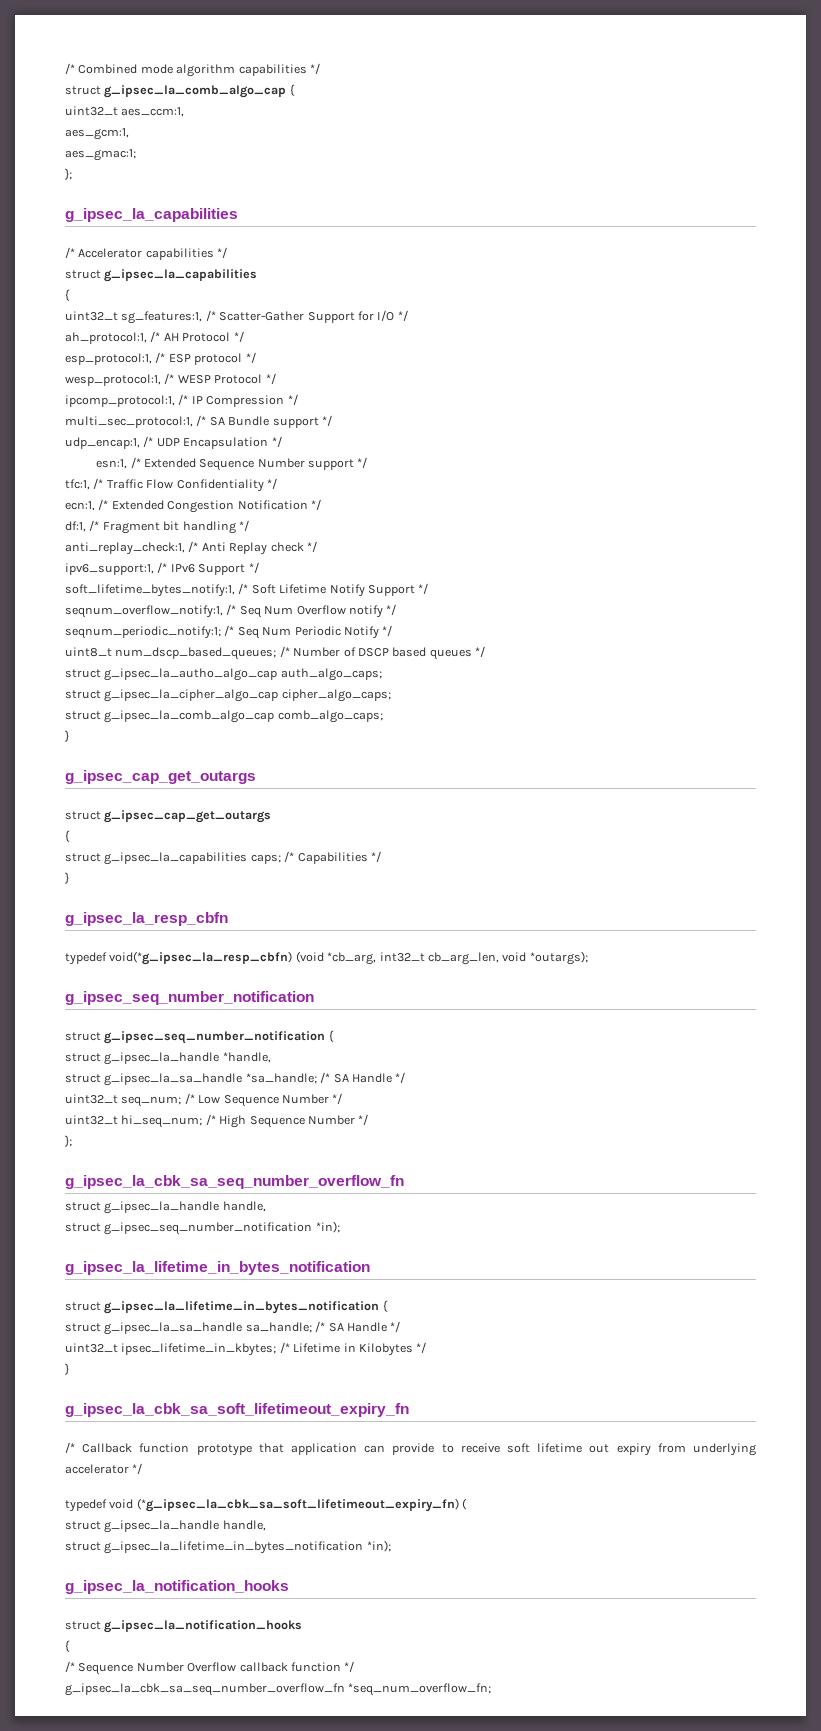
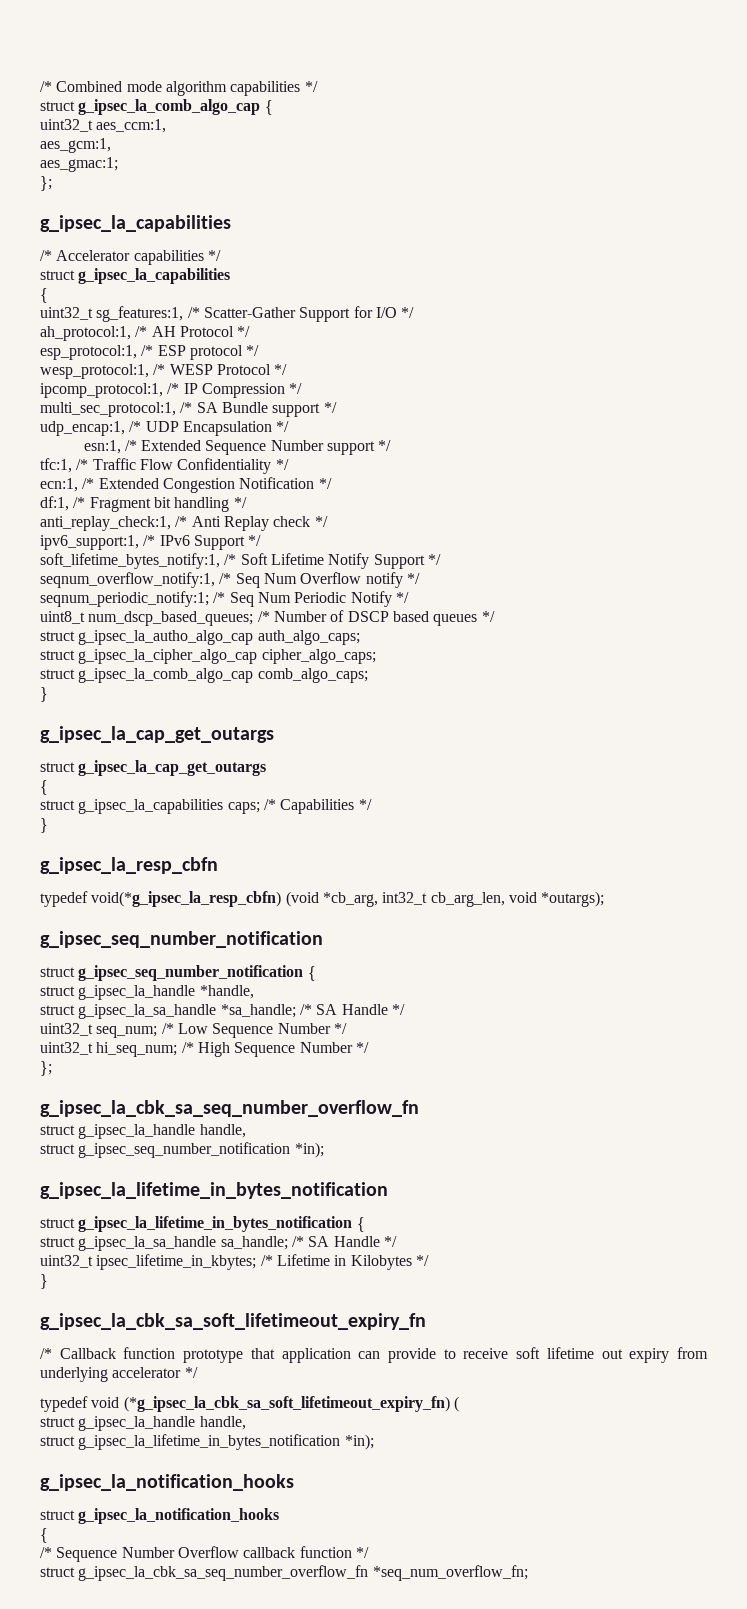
  struct g_ipsec_la_comb_algo_cap comb_algo_caps;
  }
- g_ipsec_cap_get_outargs
- struct g_ipsec_cap_get_outargs
+ g_ipsec_la_cap_get_outargs
+ struct g_ipsec_la_cap_get_outargs
- g_ipsec_la_cbk_sa_seq_number_overflow_fn *seq_num_overflow_fn;
+ struct g_ipsec_la_cbk_sa_seq_number_overflow_fn *seq_num_overflow_fn;

